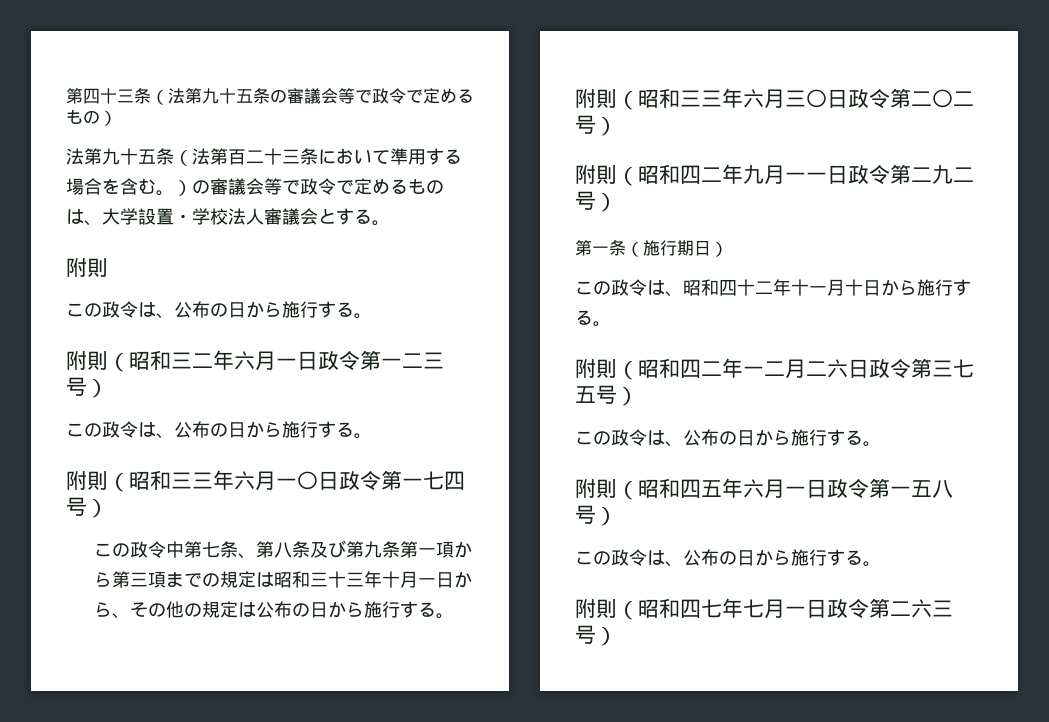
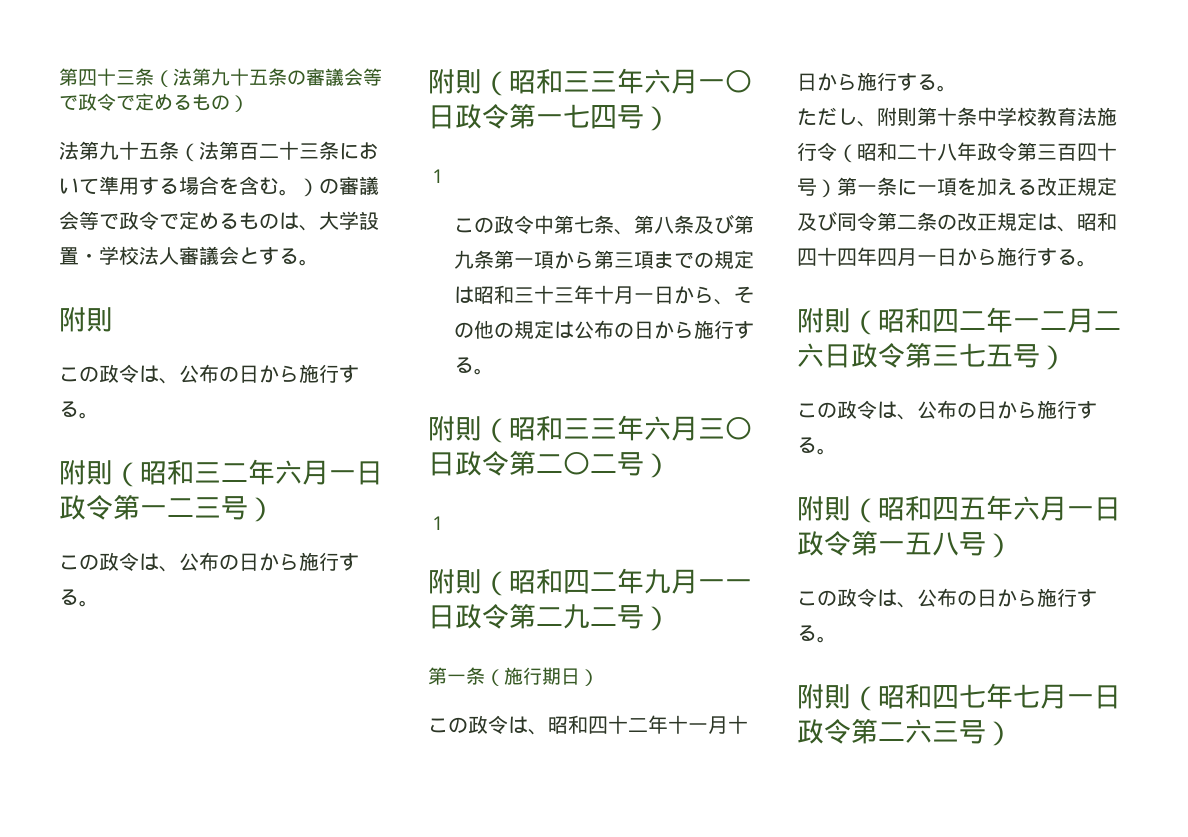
  附則（昭和三三年六月一〇日政令第一七四号）
+ １
  附則（昭和三三年六月三〇日政令第二〇二号）
+ １
+ ただし、附則第十条中学校教育法施行令（昭和二十八年政令第三百四十号）第一条に一項を加える改正規定及び同令第二条の改正規定は、昭和四十四年四月一日から施行する。

